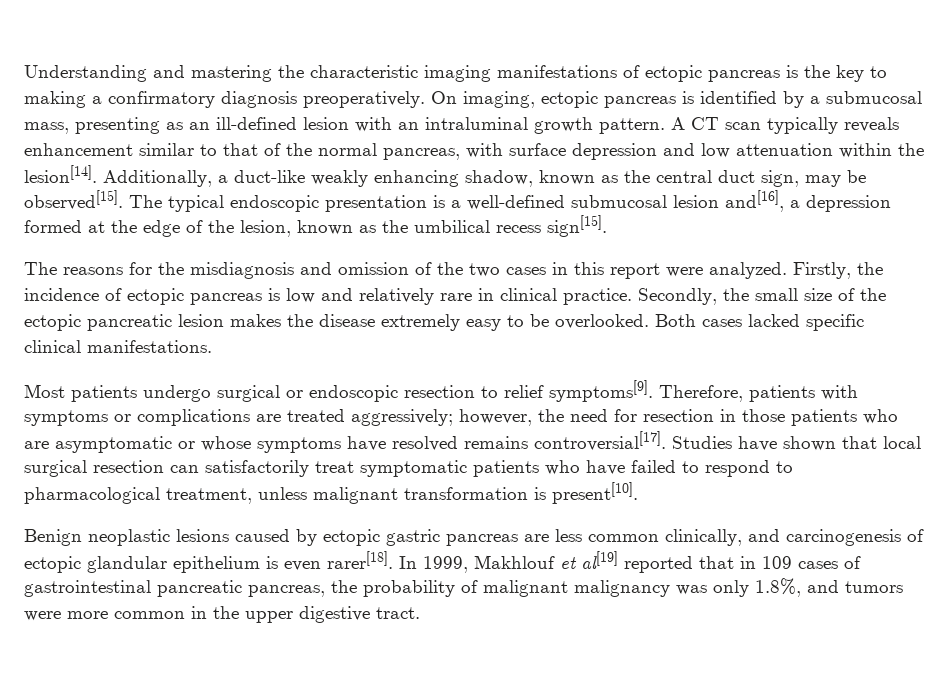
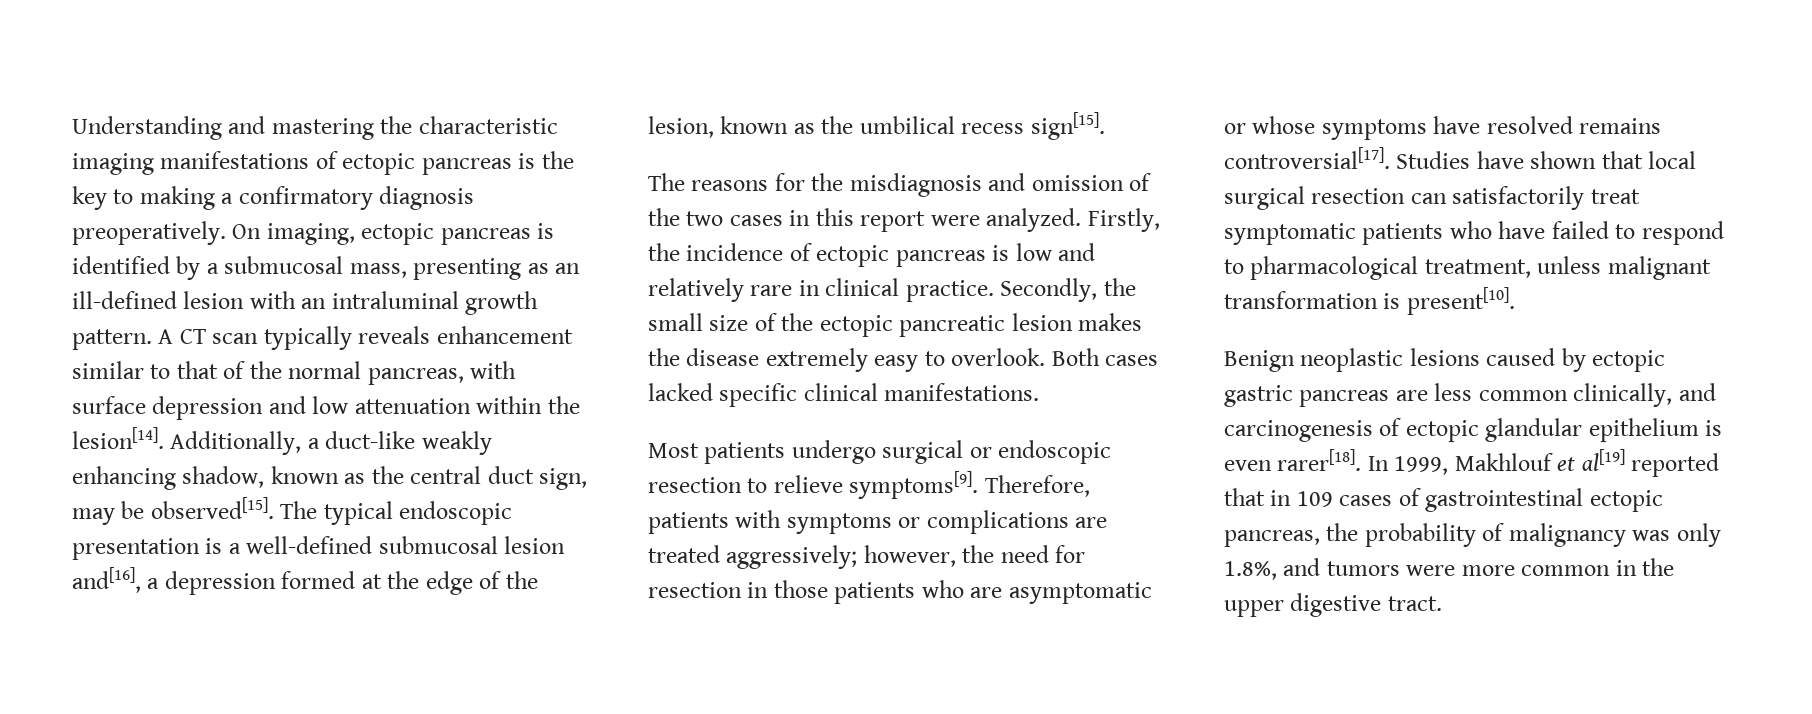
- Secondly, the small size of the ectopic pancreatic lesion makes the disease extremely easy to be overlooked.
+ Secondly, the small size of the ectopic pancreatic lesion makes the disease extremely easy to overlook.
- Most patients undergo surgical or endoscopic resection to relief symptoms[9].
+ Most patients undergo surgical or endoscopic resection to relieve symptoms[9].
- In 1999, Makhlouf et al[19] reported that in 109 cases of gastrointestinal pancreatic pancreas, the probability of malignant malignancy was only 1.8%, and tumors were more common in the upper digestive tract.
+ In 1999, Makhlouf et al[19] reported that in 109 cases of gastrointestinal ectopic pancreas, the probability of malignancy was only 1.8%, and tumors were more common in the upper digestive tract.

